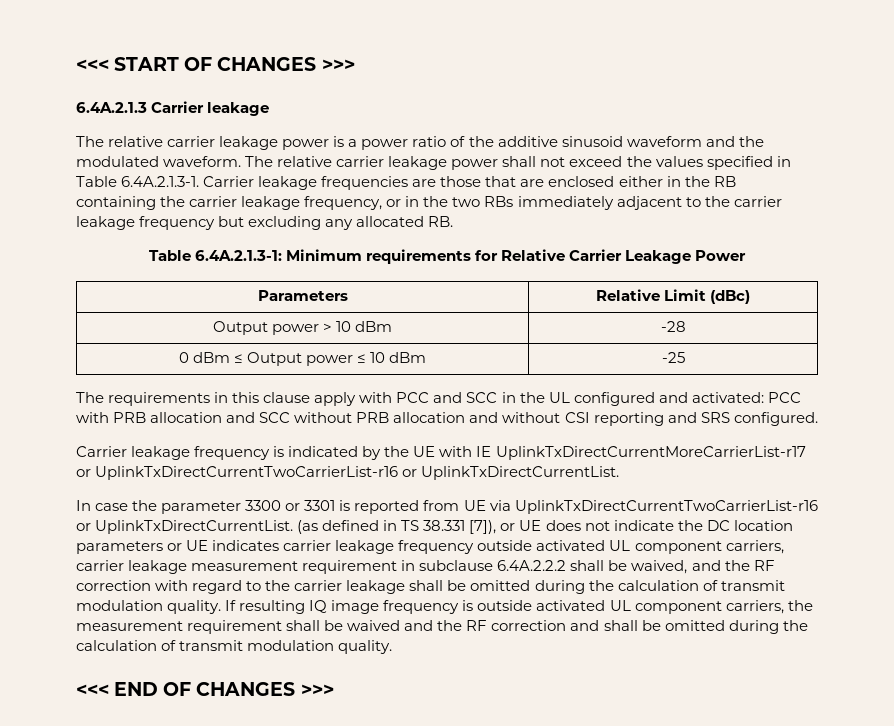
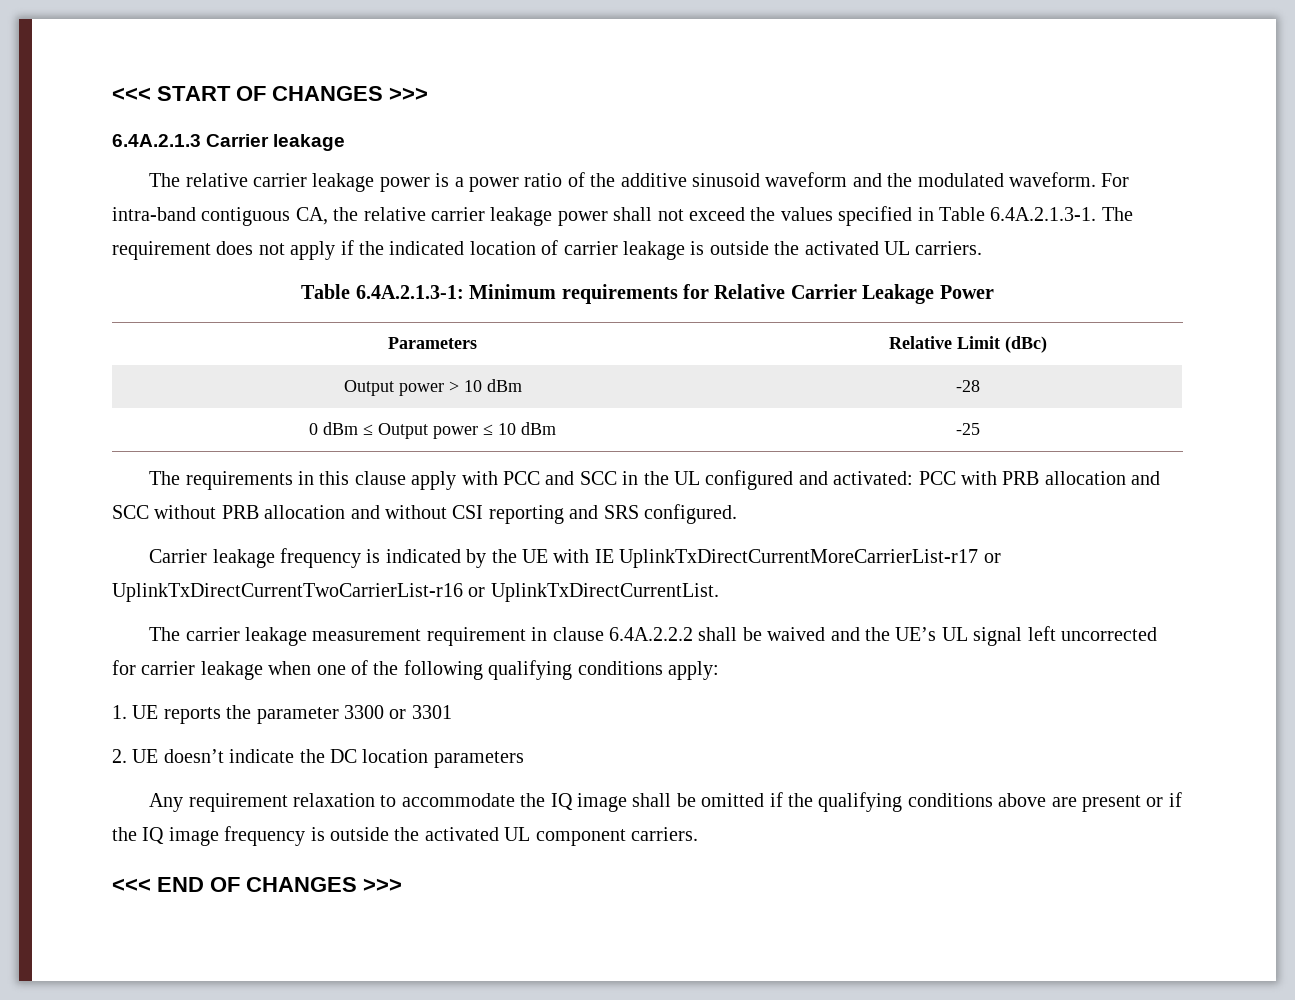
- The relative carrier leakage power shall not exceed the values specified in Table 6.4A.2.1.3-1. Carrier leakage frequencies are those that are enclosed either in the RB containing the carrier leakage frequency, or in the two RBs immediately adjacent to the carrier leakage frequency but excluding any allocated RB.
+ For intra-band contiguous CA, the relative carrier leakage power shall not exceed the values specified in Table 6.4A.2.1.3-1. The requirement does not apply if the indicated location of carrier leakage is outside the activated UL carriers.
- In case the parameter 3300 or 3301 is reported from UE via UplinkTxDirectCurrentTwoCarrierList-r16 or UplinkTxDirectCurrentList. (as defined in TS 38.331 [7]), or UE does not indicate the DC location parameters or UE indicates carrier leakage frequency outside activated UL component carriers, carrier leakage measurement requirement in subclause 6.4A.2.2.2 shall be waived, and the RF correction with regard to the carrier leakage shall be omitted during the calculation of transmit modulation quality. If resulting IQ image frequency is outside activated UL component carriers, the measurement requirement shall be waived and the RF correction and shall be omitted during the calculation of transmit modulation quality.
+ The carrier leakage measurement requirement in clause 6.4A.2.2.2 shall be waived and the UE’s UL signal left uncorrected for carrier leakage when one of the following qualifying conditions apply:
+ 1. UE reports the parameter 3300 or 3301
+ 2. UE doesn’t indicate the DC location parameters
+ Any requirement relaxation to accommodate the IQ image shall be omitted if the qualifying conditions above are present or if the IQ image frequency is outside the activated UL component carriers.

